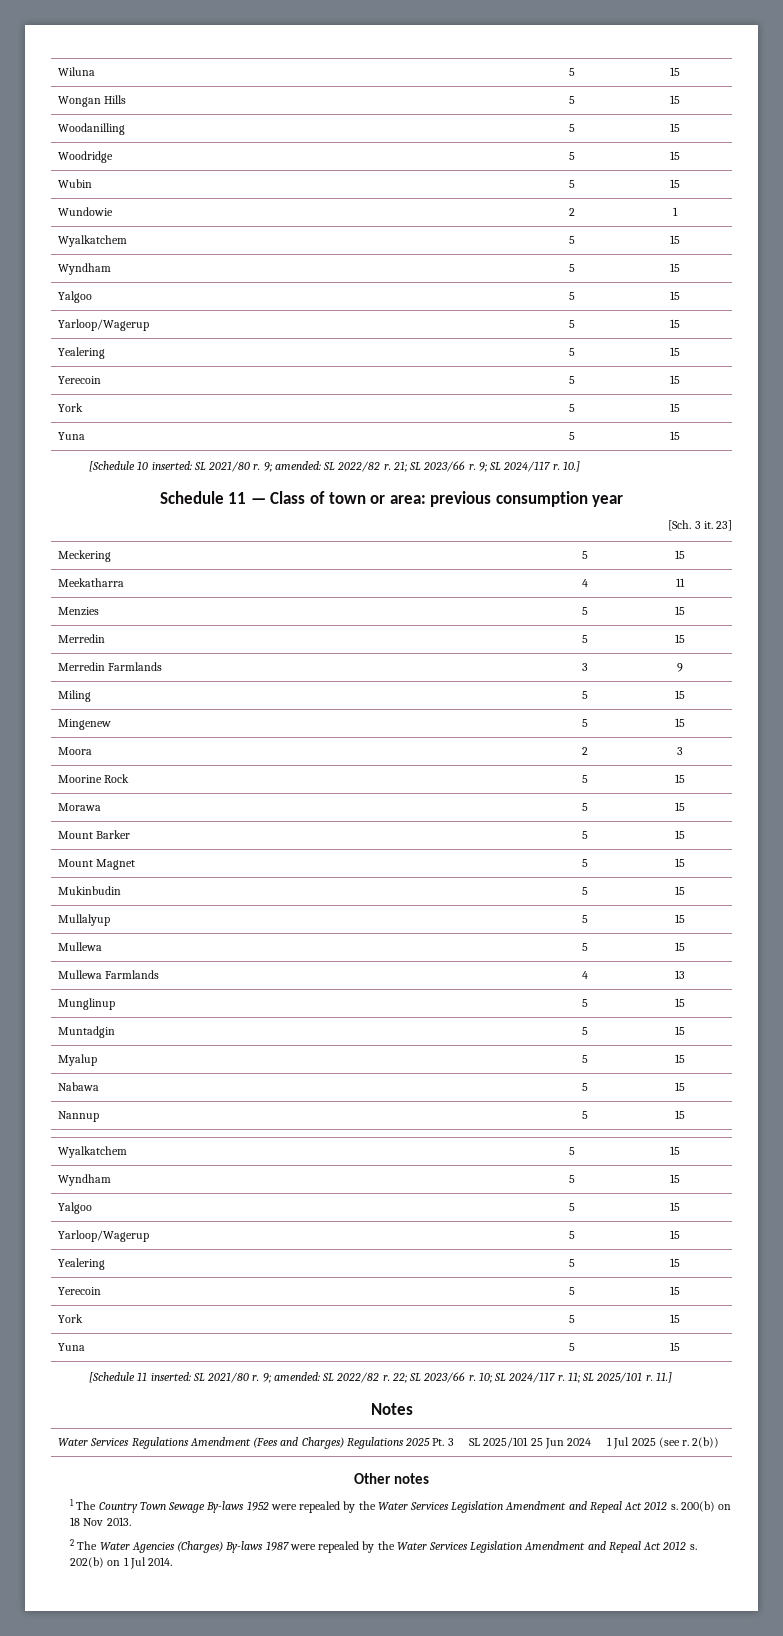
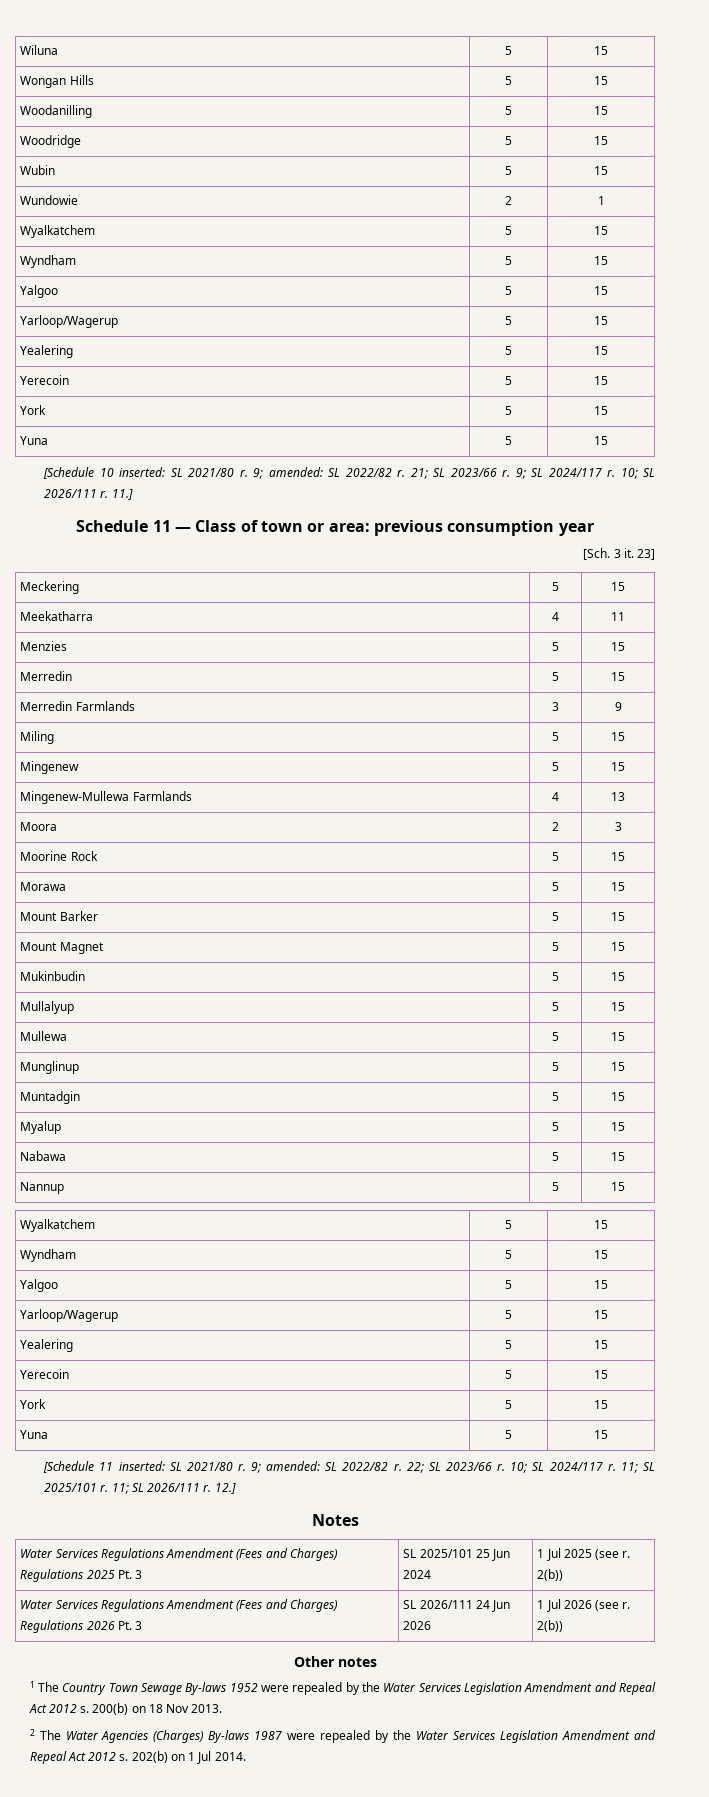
- 10.]
+ 10; SL 2026/111 r. 11.]
+ Mingenew-Mullewa Farmlands | 4 | 13
- Mullewa Farmlands | 4 | 13
- 11.]
+ 11; SL 2026/111 r. 12.]
+ Water Services Regulations Amendment (Fees and Charges) Regulations 2026 Pt. 3 | SL 2026/111 24 Jun 2026 | 1 Jul 2026 (see r. 2(b))

